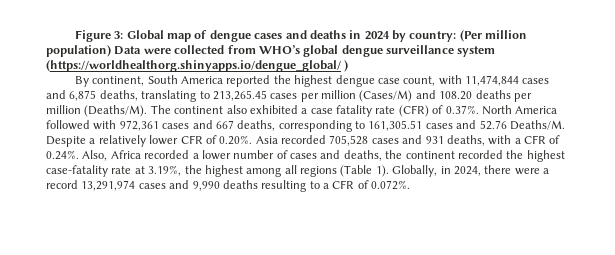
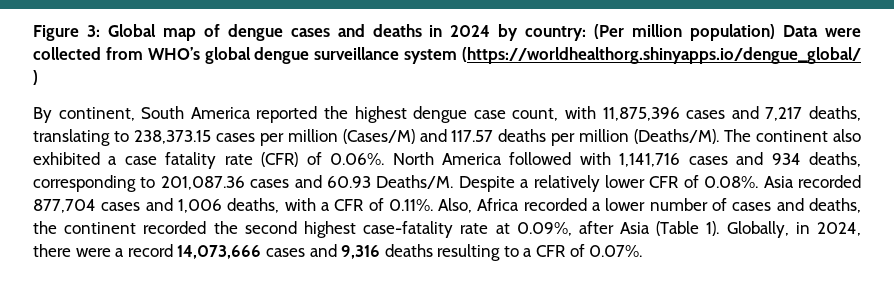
- By continent, South America reported the highest dengue case count, with 11,474,844 cases and 6,875 deaths, translating to 213,265.45 cases per million (Cases/M) and 108.20 deaths per million (Deaths/M).
+ By continent, South America reported the highest dengue case count, with 11,875,396 cases and 7,217 deaths, translating to 238,373.15 cases per million (Cases/M) and 117.57 deaths per million (Deaths/M).
- The continent also exhibited a case fatality rate (CFR) of 0.37%. North America followed with 972,361 cases and 667 deaths, corresponding to 161,305.51 cases and 52.76 Deaths/M.
+ The continent also exhibited a case fatality rate (CFR) of 0.06%. North America followed with 1,141,716 cases and 934 deaths, corresponding to 201,087.36 cases and 60.93 Deaths/M.
- Despite a relatively lower CFR of 0.20%. Asia recorded 705,528 cases and 931 deaths, with a CFR of 0.24%. Also, Africa recorded a lower number of cases and deaths, the continent recorded the highest case-fatality rate at 3.19%, the highest among all regions (Table 1).
+ Despite a relatively lower CFR of 0.08%. Asia recorded 877,704 cases and 1,006 deaths, with a CFR of 0.11%. Also, Africa recorded a lower number of cases and deaths, the continent recorded the second highest case-fatality rate at 0.09%, after Asia (Table 1).
- Globally, in 2024, there were a record 13,291,974 cases and 9,990 deaths resulting to a CFR of 0.072%.
+ Globally, in 2024, there were a record 14,073,666 cases and 9,316 deaths resulting to a CFR of 0.07%.

